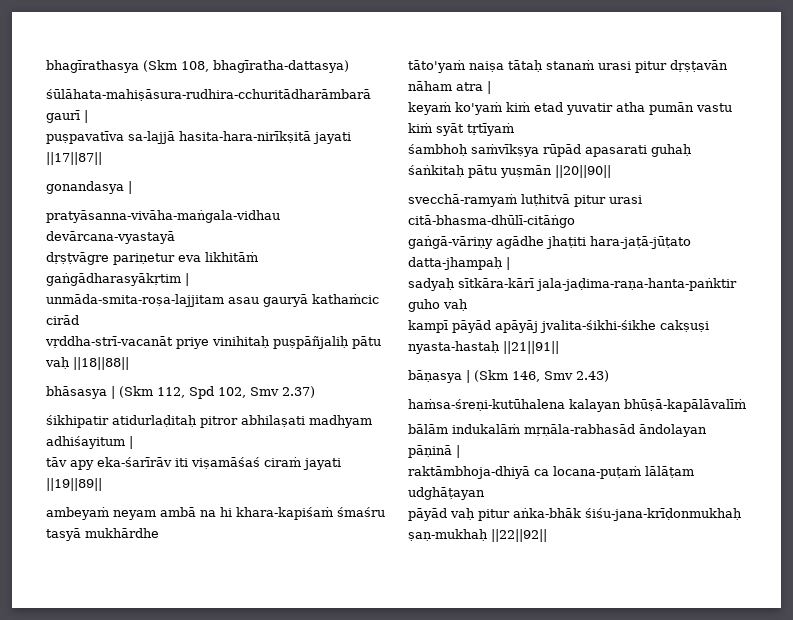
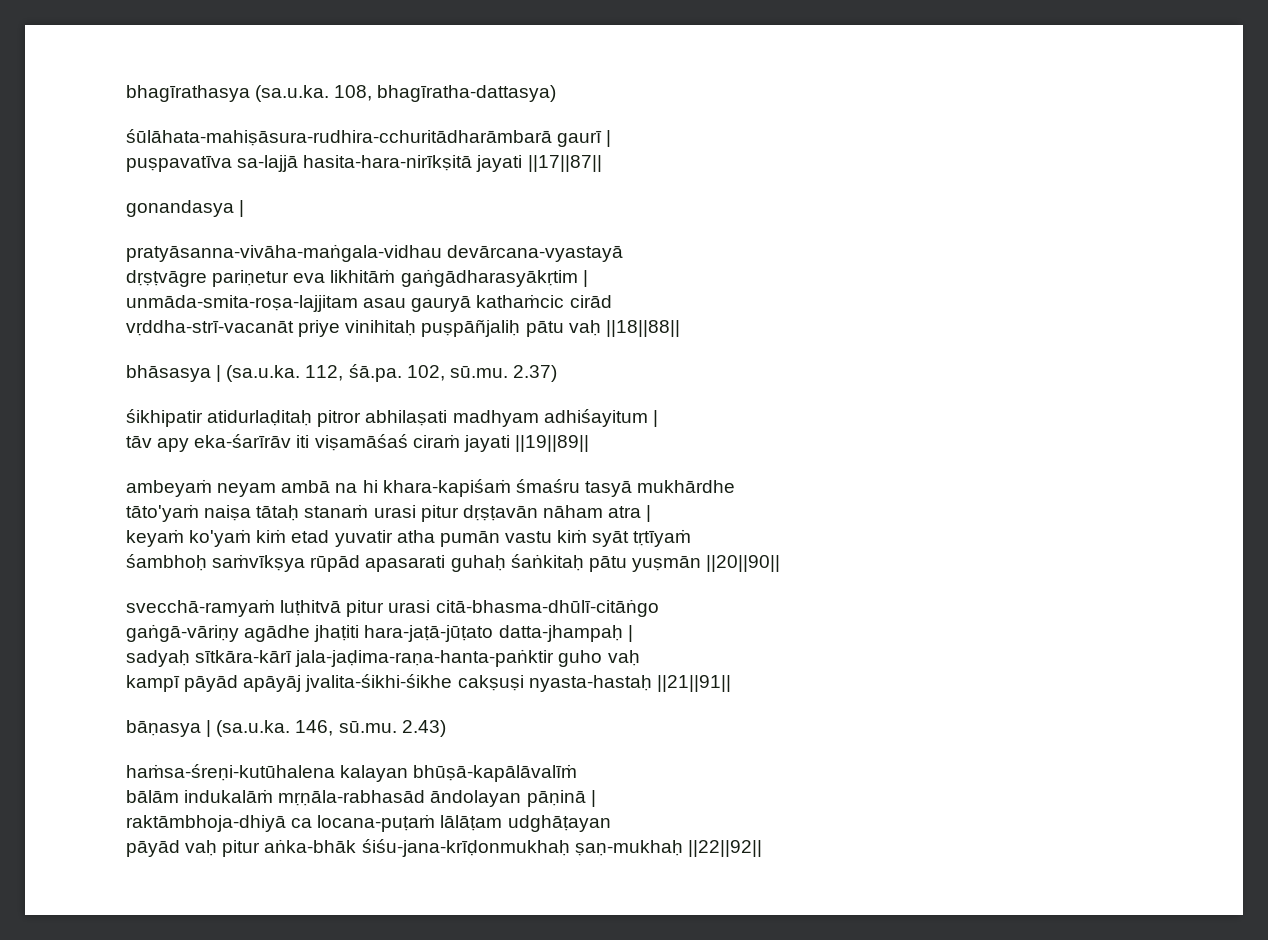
- bhagīrathasya (Skm 108, bhagīratha-dattasya)
+ bhagīrathasya (sa.u.ka. 108, bhagīratha-dattasya)
- bhāsasya | (Skm 112, Spd 102, Smv 2.37)
+ bhāsasya | (sa.u.ka. 112, śā.pa. 102, sū.mu. 2.37)
- bāṇasya | (Skm 146, Smv 2.43)
+ bāṇasya | (sa.u.ka. 146, sū.mu. 2.43)

